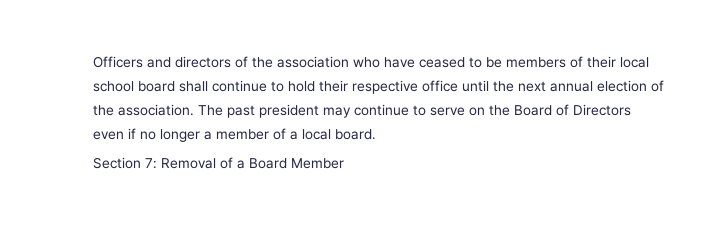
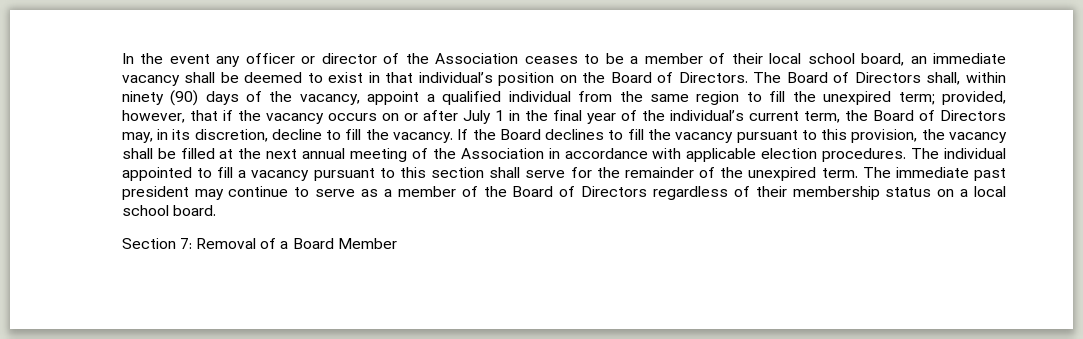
- Officers and directors of the association who have ceased to be members of their local school board shall continue to hold their respective office until the next annual election of the association. The past president may continue to serve on the Board of Directors even if no longer a member of a local board.
+ In the event any officer or director of the Association ceases to be a member of their local school board, an immediate vacancy shall be deemed to exist in that individual’s position on the Board of Directors. The Board of Directors shall, within ninety (90) days of the vacancy, appoint a qualified individual from the same region to fill the unexpired term; provided, however, that if the vacancy occurs on or after July 1 in the final year of the individual’s current term, the Board of Directors may, in its discretion, decline to fill the vacancy. If the Board declines to fill the vacancy pursuant to this provision, the vacancy shall be filled at the next annual meeting of the Association in accordance with applicable election procedures. The individual appointed to fill a vacancy pursuant to this section shall serve for the remainder of the unexpired term. The immediate past president may continue to serve as a member of the Board of Directors regardless of their membership status on a local school board.

